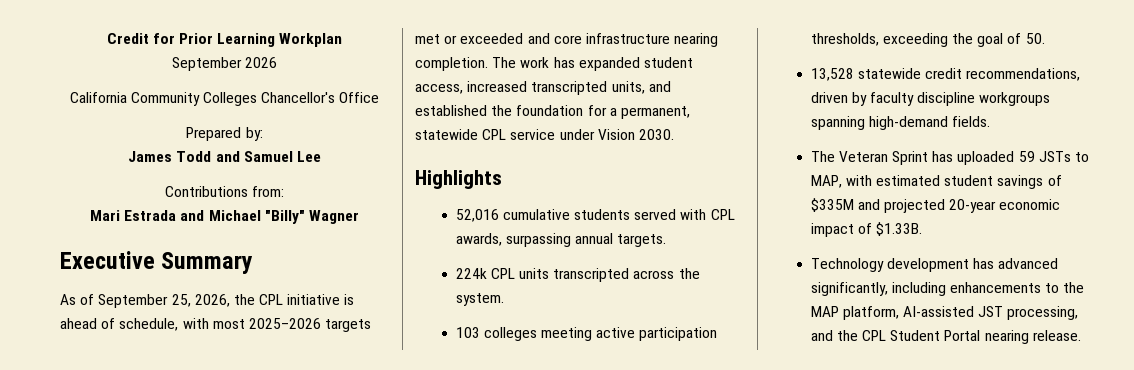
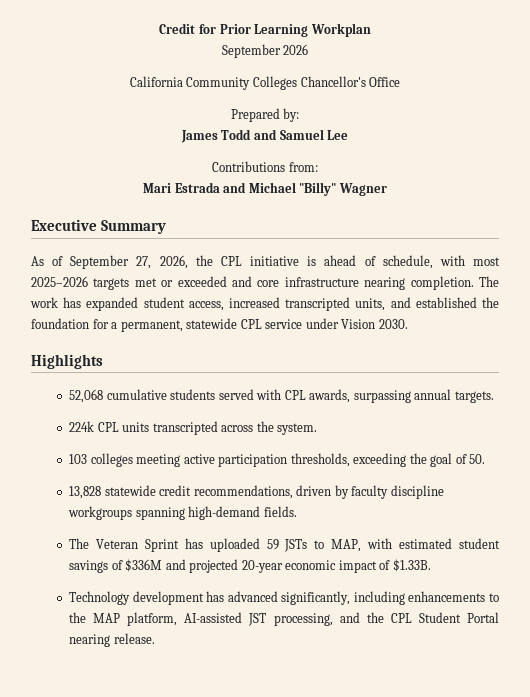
- As of September 25, 2026, the CPL initiative is ahead of schedule, with most 2025–2026 targets met or exceeded and core infrastructure nearing completion.
+ As of September 27, 2026, the CPL initiative is ahead of schedule, with most 2025–2026 targets met or exceeded and core infrastructure nearing completion.
- 52,016 cumulative students served with CPL awards, surpassing annual targets.
+ 52,068 cumulative students served with CPL awards, surpassing annual targets.
- 13,528 statewide credit recommendations, driven by faculty discipline workgroups spanning high-demand fields.
+ 13,828 statewide credit recommendations, driven by faculty discipline workgroups spanning high-demand fields.
- The Veteran Sprint has uploaded 59 JSTs to MAP, with estimated student savings of $335M and projected 20-year economic impact of $1.33B.
+ The Veteran Sprint has uploaded 59 JSTs to MAP, with estimated student savings of $336M and projected 20-year economic impact of $1.33B.

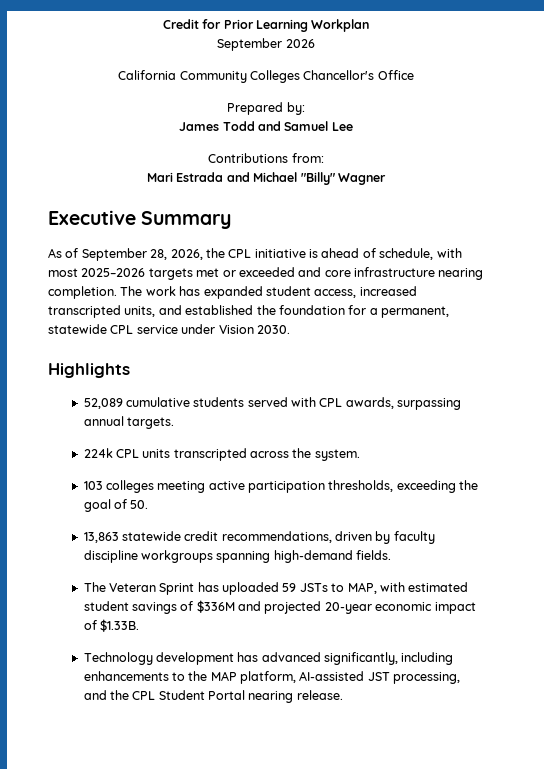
- As of September 27, 2026, the CPL initiative is ahead of schedule, with most 2025–2026 targets met or exceeded and core infrastructure nearing completion.
+ As of September 28, 2026, the CPL initiative is ahead of schedule, with most 2025–2026 targets met or exceeded and core infrastructure nearing completion.
- 52,068 cumulative students served with CPL awards, surpassing annual targets.
+ 52,089 cumulative students served with CPL awards, surpassing annual targets.
- 13,828 statewide credit recommendations, driven by faculty discipline workgroups spanning high-demand fields.
+ 13,863 statewide credit recommendations, driven by faculty discipline workgroups spanning high-demand fields.

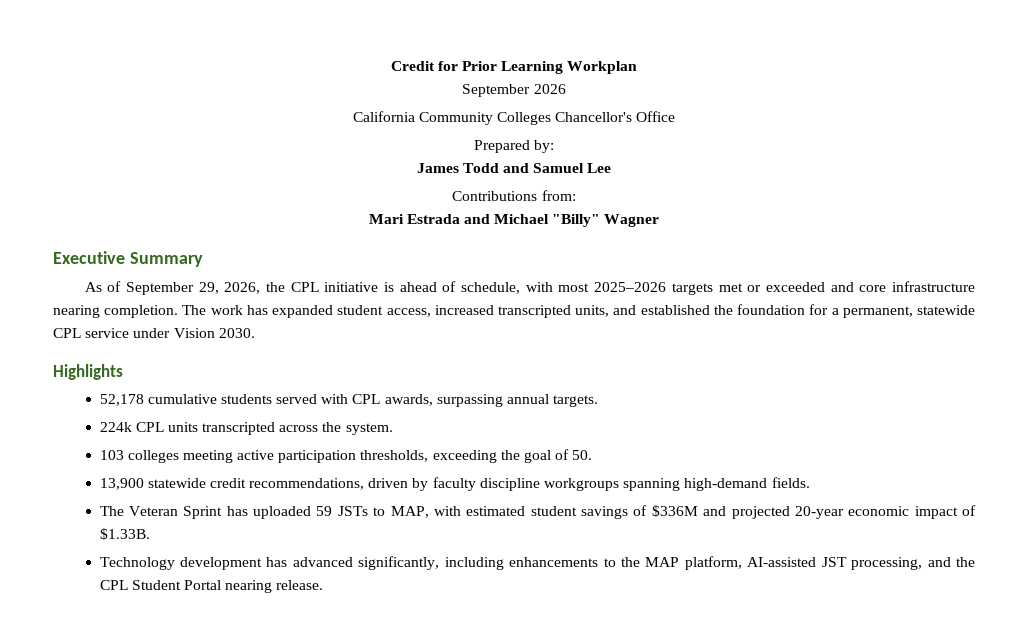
- As of September 28, 2026, the CPL initiative is ahead of schedule, with most 2025–2026 targets met or exceeded and core infrastructure nearing completion.
+ As of September 29, 2026, the CPL initiative is ahead of schedule, with most 2025–2026 targets met or exceeded and core infrastructure nearing completion.
- 52,089 cumulative students served with CPL awards, surpassing annual targets.
+ 52,178 cumulative students served with CPL awards, surpassing annual targets.
- 13,863 statewide credit recommendations, driven by faculty discipline workgroups spanning high-demand fields.
+ 13,900 statewide credit recommendations, driven by faculty discipline workgroups spanning high-demand fields.

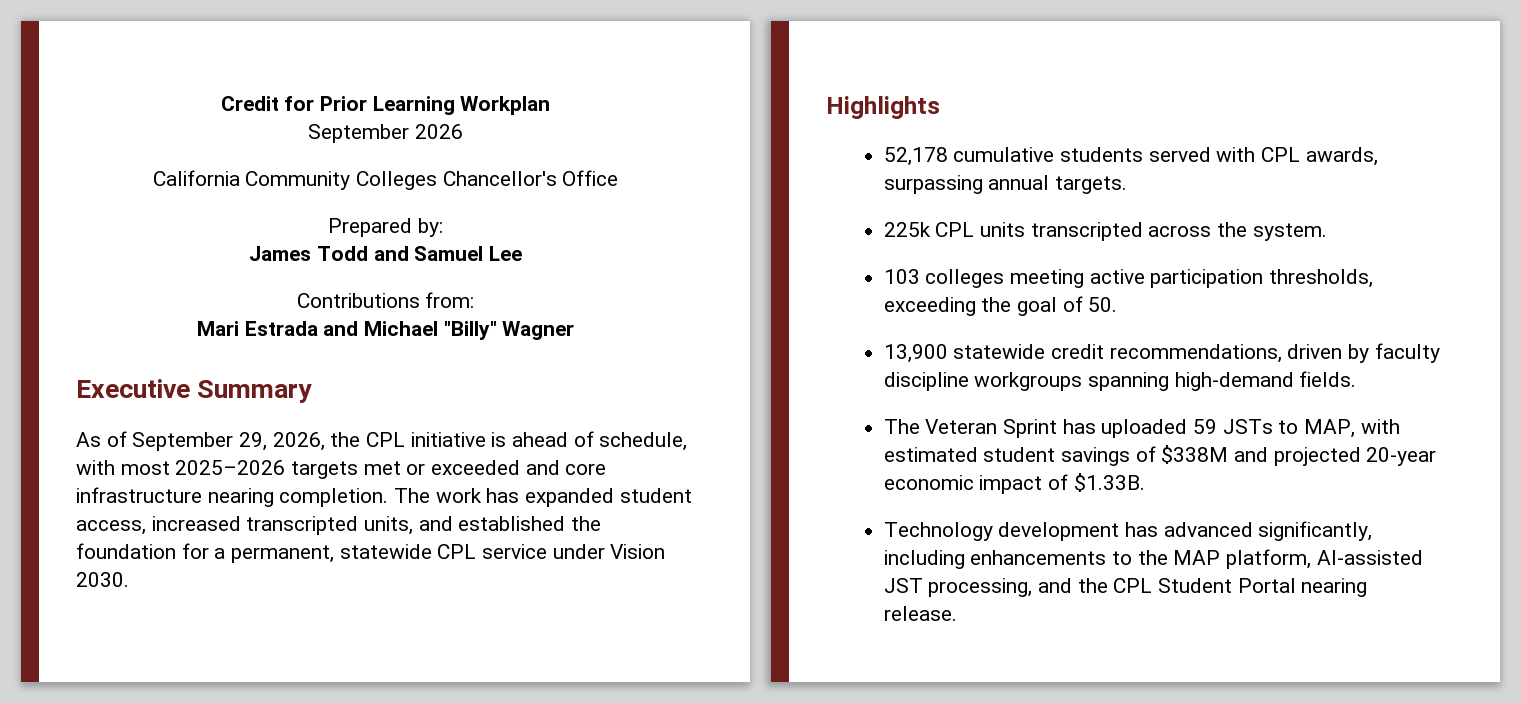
- 224k CPL units transcripted across the system.
+ 225k CPL units transcripted across the system.
- The Veteran Sprint has uploaded 59 JSTs to MAP, with estimated student savings of $336M and projected 20-year economic impact of $1.33B.
+ The Veteran Sprint has uploaded 59 JSTs to MAP, with estimated student savings of $338M and projected 20-year economic impact of $1.33B.

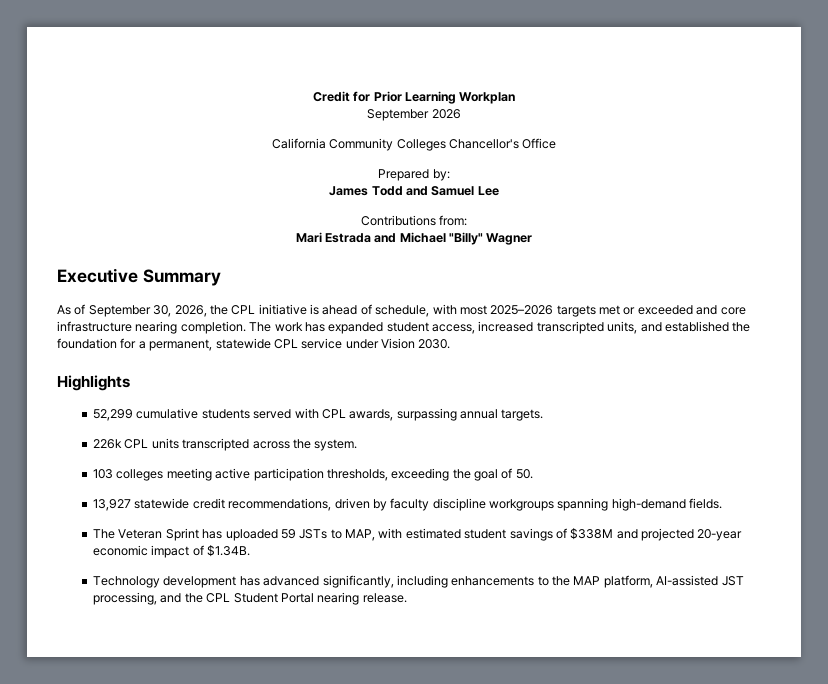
- As of September 29, 2026, the CPL initiative is ahead of schedule, with most 2025–2026 targets met or exceeded and core infrastructure nearing completion.
+ As of September 30, 2026, the CPL initiative is ahead of schedule, with most 2025–2026 targets met or exceeded and core infrastructure nearing completion.
- 52,178 cumulative students served with CPL awards, surpassing annual targets.
+ 52,299 cumulative students served with CPL awards, surpassing annual targets.
- 225k CPL units transcripted across the system.
+ 226k CPL units transcripted across the system.
- 13,900 statewide credit recommendations, driven by faculty discipline workgroups spanning high-demand fields.
+ 13,927 statewide credit recommendations, driven by faculty discipline workgroups spanning high-demand fields.
- The Veteran Sprint has uploaded 59 JSTs to MAP, with estimated student savings of $338M and projected 20-year economic impact of $1.33B.
+ The Veteran Sprint has uploaded 59 JSTs to MAP, with estimated student savings of $338M and projected 20-year economic impact of $1.34B.

